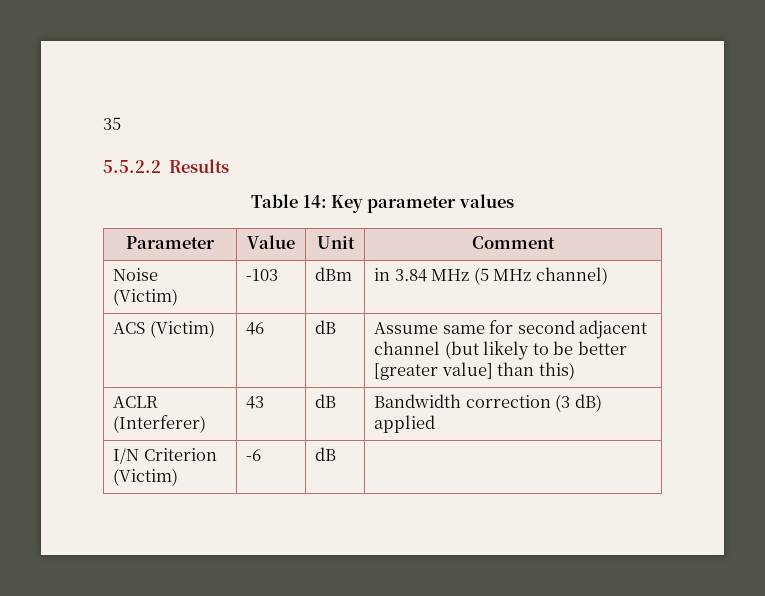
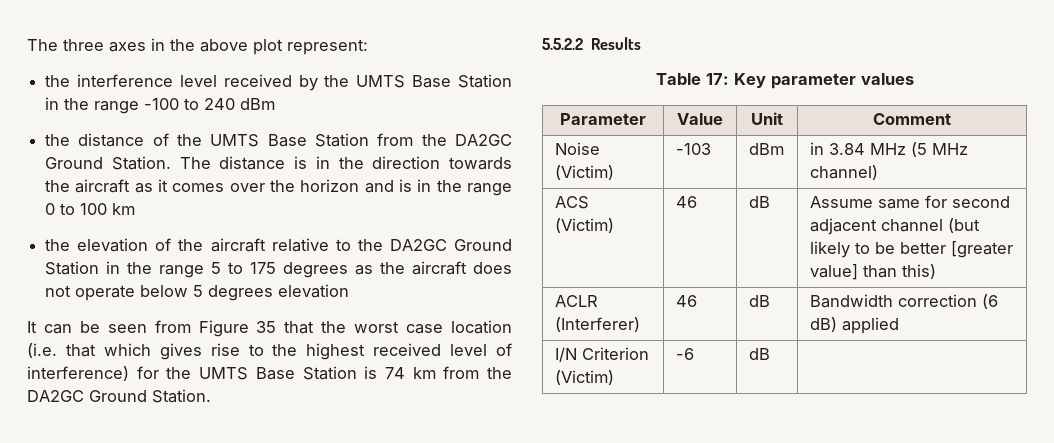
- 35
+ The three axes in the above plot represent:
+ the interference level received by the UMTS Base Station in the range -100 to 240 dBm
+ the distance of the UMTS Base Station from the DA2GC Ground Station. The distance is in the direction towards the aircraft as it comes over the horizon and is in the range 0 to 100 km
+ the elevation of the aircraft relative to the DA2GC Ground Station in the range 5 to 175 degrees as the aircraft does not operate below 5 degrees elevation
+ It can be seen from Figure 35 that the worst case location (i.e. that which gives rise to the highest received level of interference) for the UMTS Base Station is 74 km from the DA2GC Ground Station.
- Table 14: Key parameter values
+ Table 17: Key parameter values
- ACLR (Interferer) | 43 | dB | Bandwidth correction (3 dB) applied
+ ACLR (Interferer) | 46 | dB | Bandwidth correction (6 dB) applied

